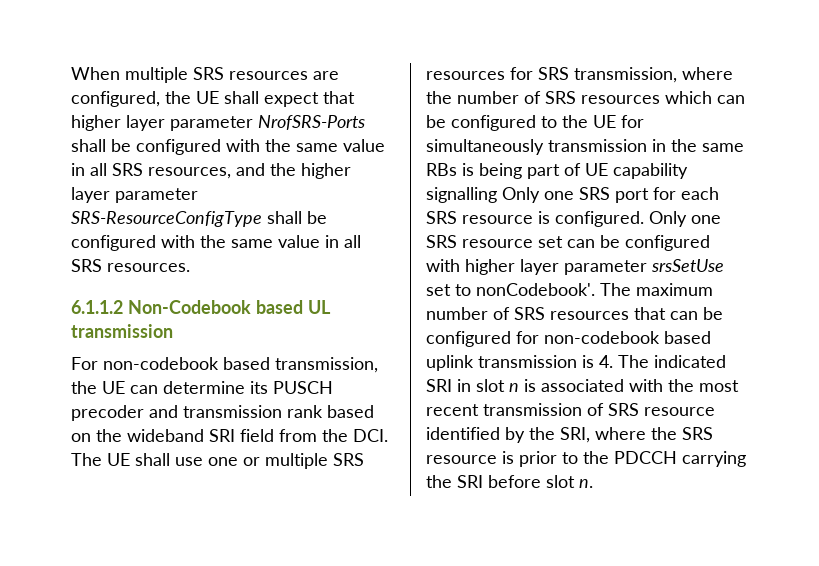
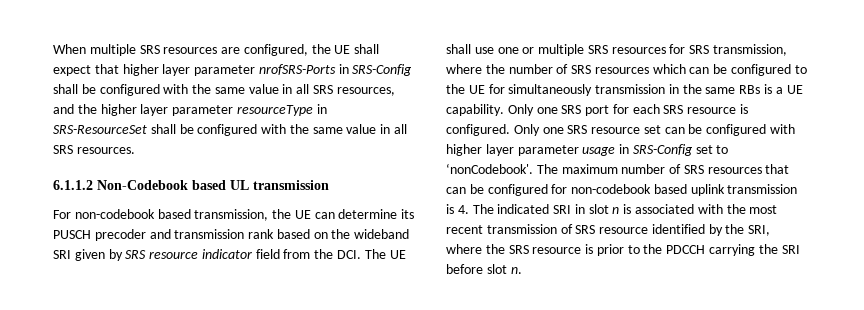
- When multiple SRS resources are configured, the UE shall expect that higher layer parameter NrofSRS-Ports shall be configured with the same value in all SRS resources, and the higher layer parameter SRS-ResourceConfigType shall be configured with the same value in all SRS resources.
+ When multiple SRS resources are configured, the UE shall expect that higher layer parameter nrofSRS-Ports in SRS-Config shall be configured with the same value in all SRS resources, and the higher layer parameter resourceType in SRS-ResourceSet shall be configured with the same value in all SRS resources.
- For non-codebook based transmission, the UE can determine its PUSCH precoder and transmission rank based on the wideband SRI field from the DCI. The UE shall use one or multiple SRS resources for SRS transmission, where the number of SRS resources which can be configured to the UE for simultaneously transmission in the same RBs is being part of UE capability signalling Only one SRS port for each SRS resource is configured.
+ For non-codebook based transmission, the UE can determine its PUSCH precoder and transmission rank based on the wideband SRI given by SRS resource indicator field from the DCI. The UE shall use one or multiple SRS resources for SRS transmission, where the number of SRS resources which can be configured to the UE for simultaneously transmission in the same RBs is a UE capability. Only one SRS port for each SRS resource is configured.
- Only one SRS resource set can be configured with higher layer parameter srsSetUse set to nonCodebook'.
+ Only one SRS resource set can be configured with higher layer parameter usage in SRS-Config set to ‘nonCodebook'.

